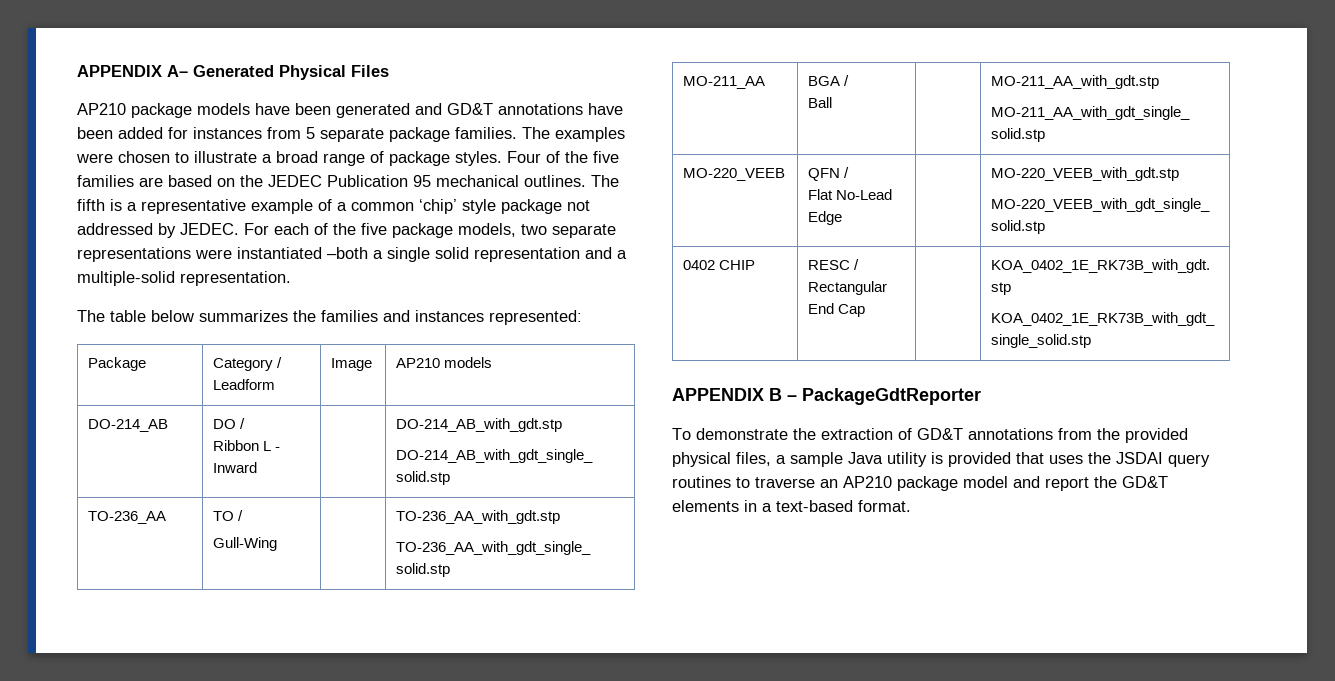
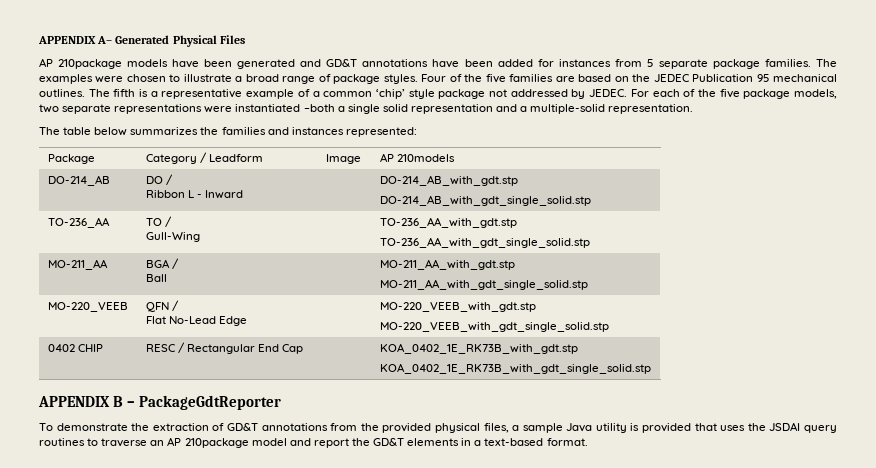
- AP210 package models have been generated and GD&T annotations have been added for instances from 5 separate package families.
+ AP 210package models have been generated and GD&T annotations have been added for instances from 5 separate package families.
- Package | Category / Leadform | Image | AP210 models
+ Package | Category / Leadform | Image | AP 210models
- To demonstrate the extraction of GD&T annotations from the provided physical files, a sample Java utility is provided that uses the JSDAI query routines to traverse an AP210 package model and report the GD&T elements in a text-based format.
+ To demonstrate the extraction of GD&T annotations from the provided physical files, a sample Java utility is provided that uses the JSDAI query routines to traverse an AP 210package model and report the GD&T elements in a text-based format.

